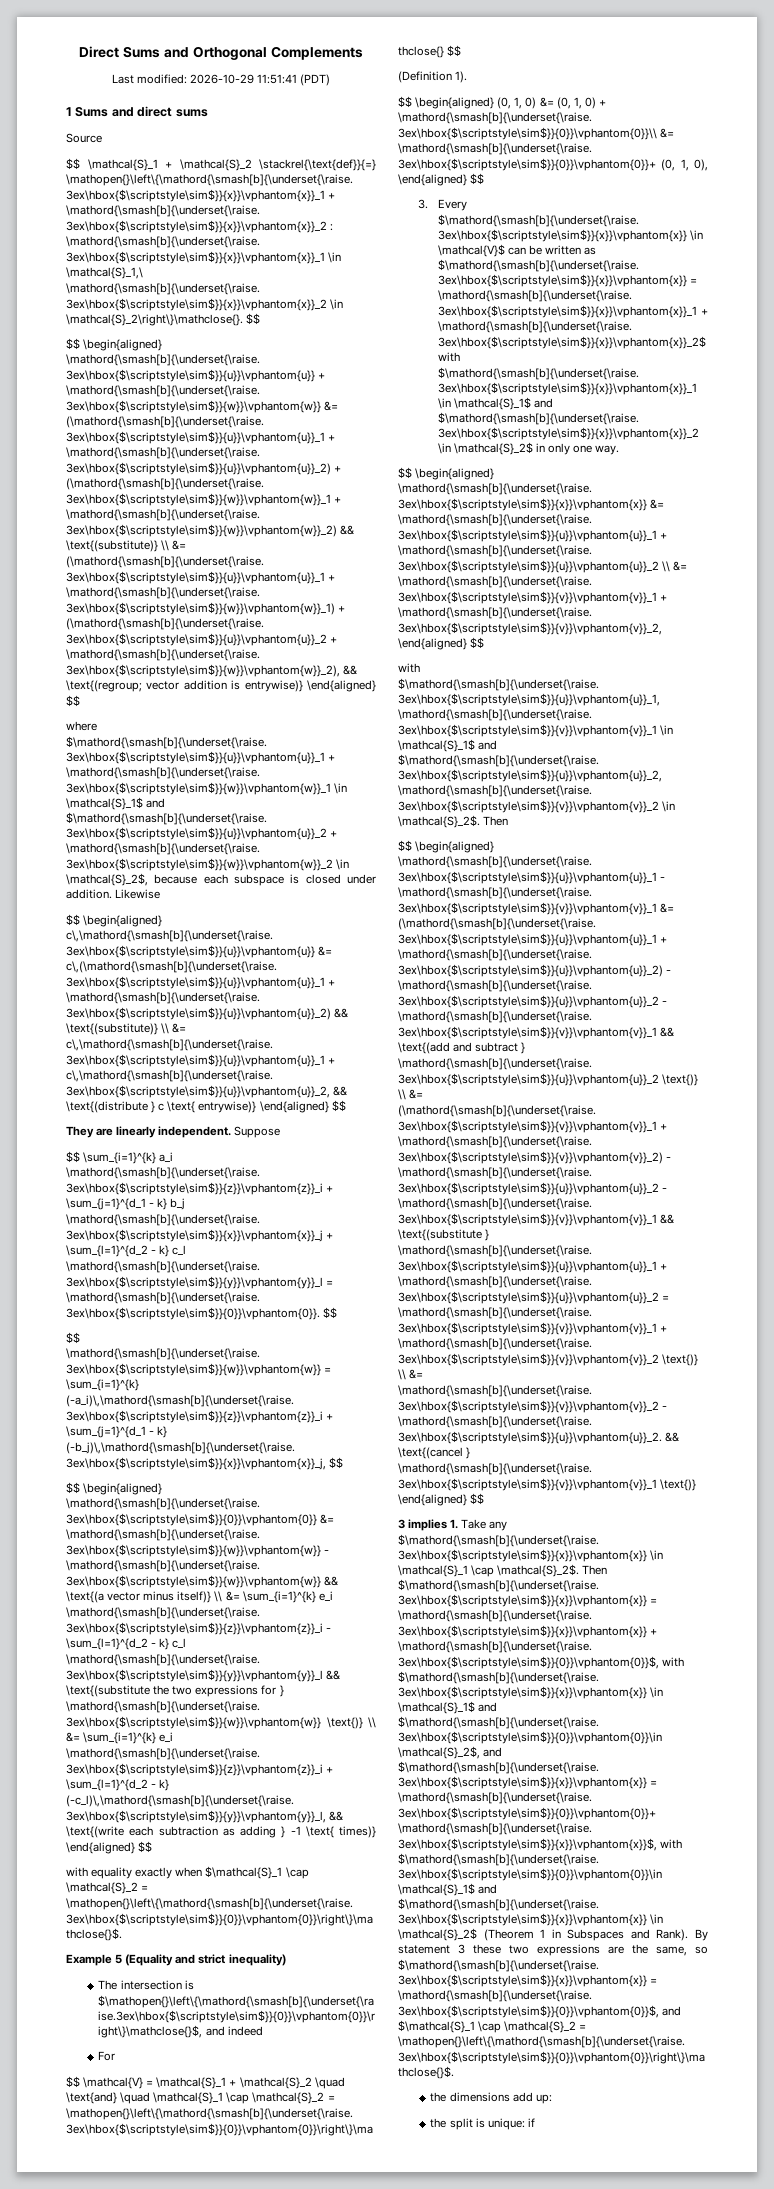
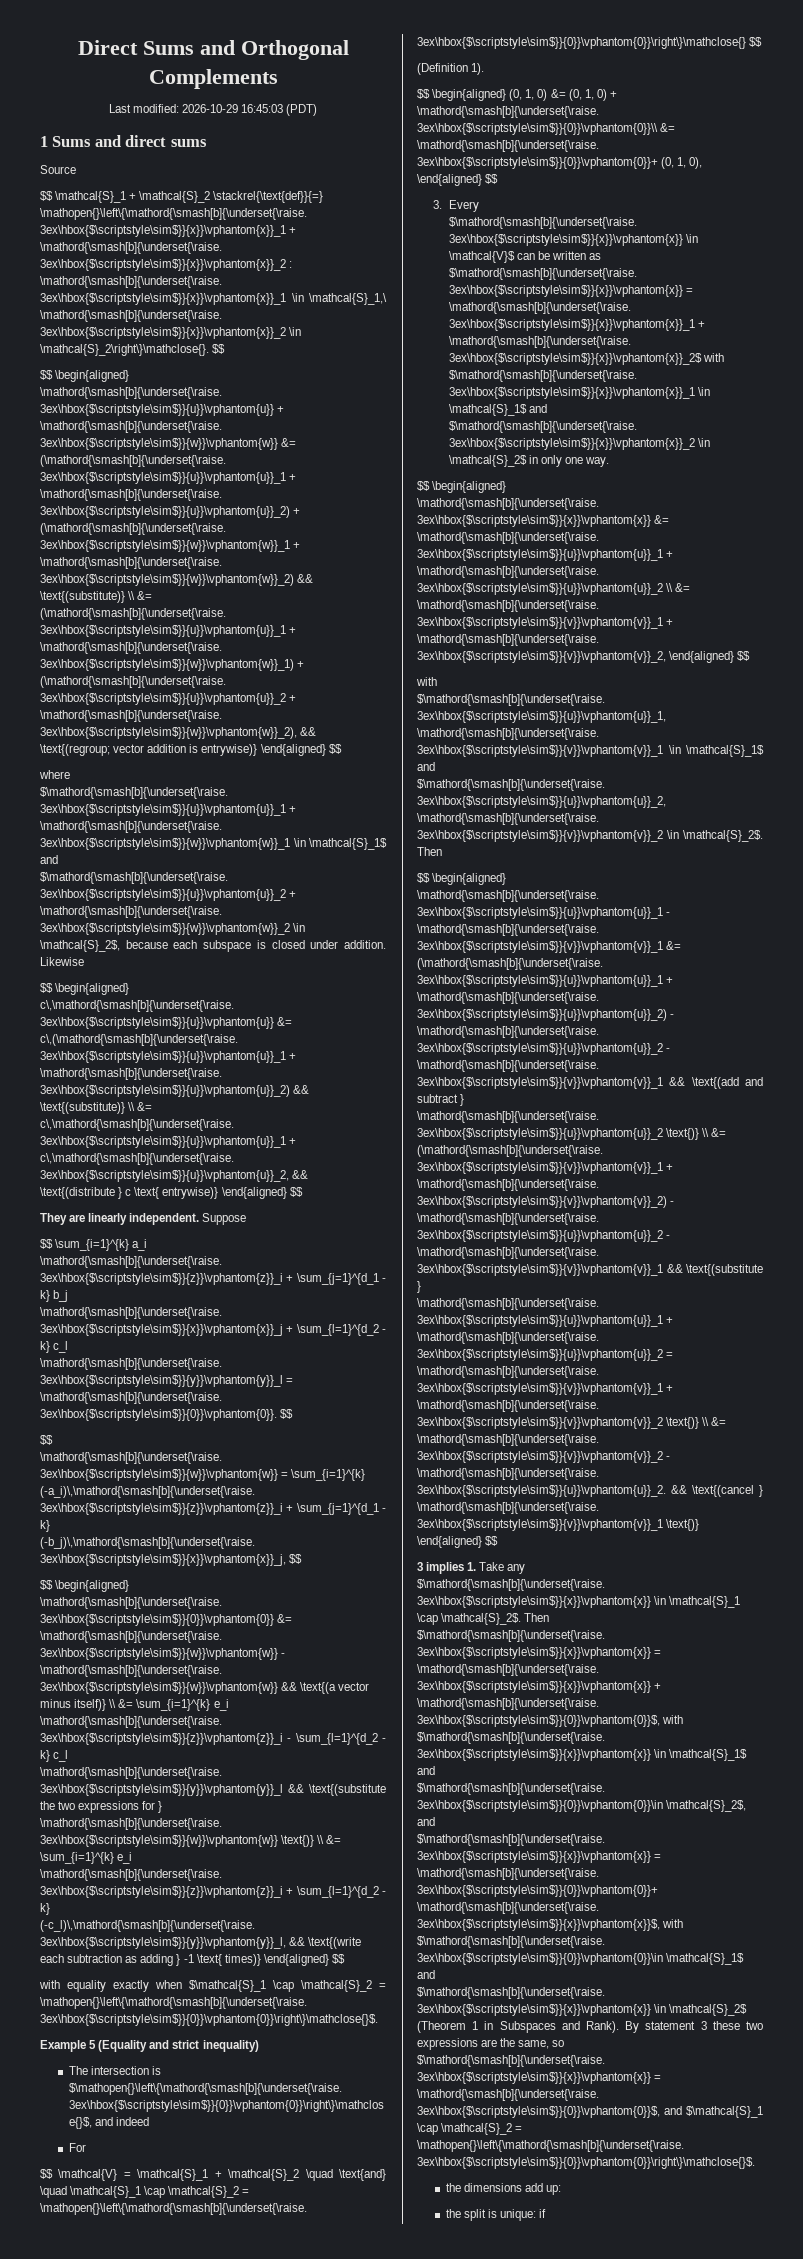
- Last modified: 2026-10-29 11:51:41 (PDT)
+ Last modified: 2026-10-29 16:45:03 (PDT)

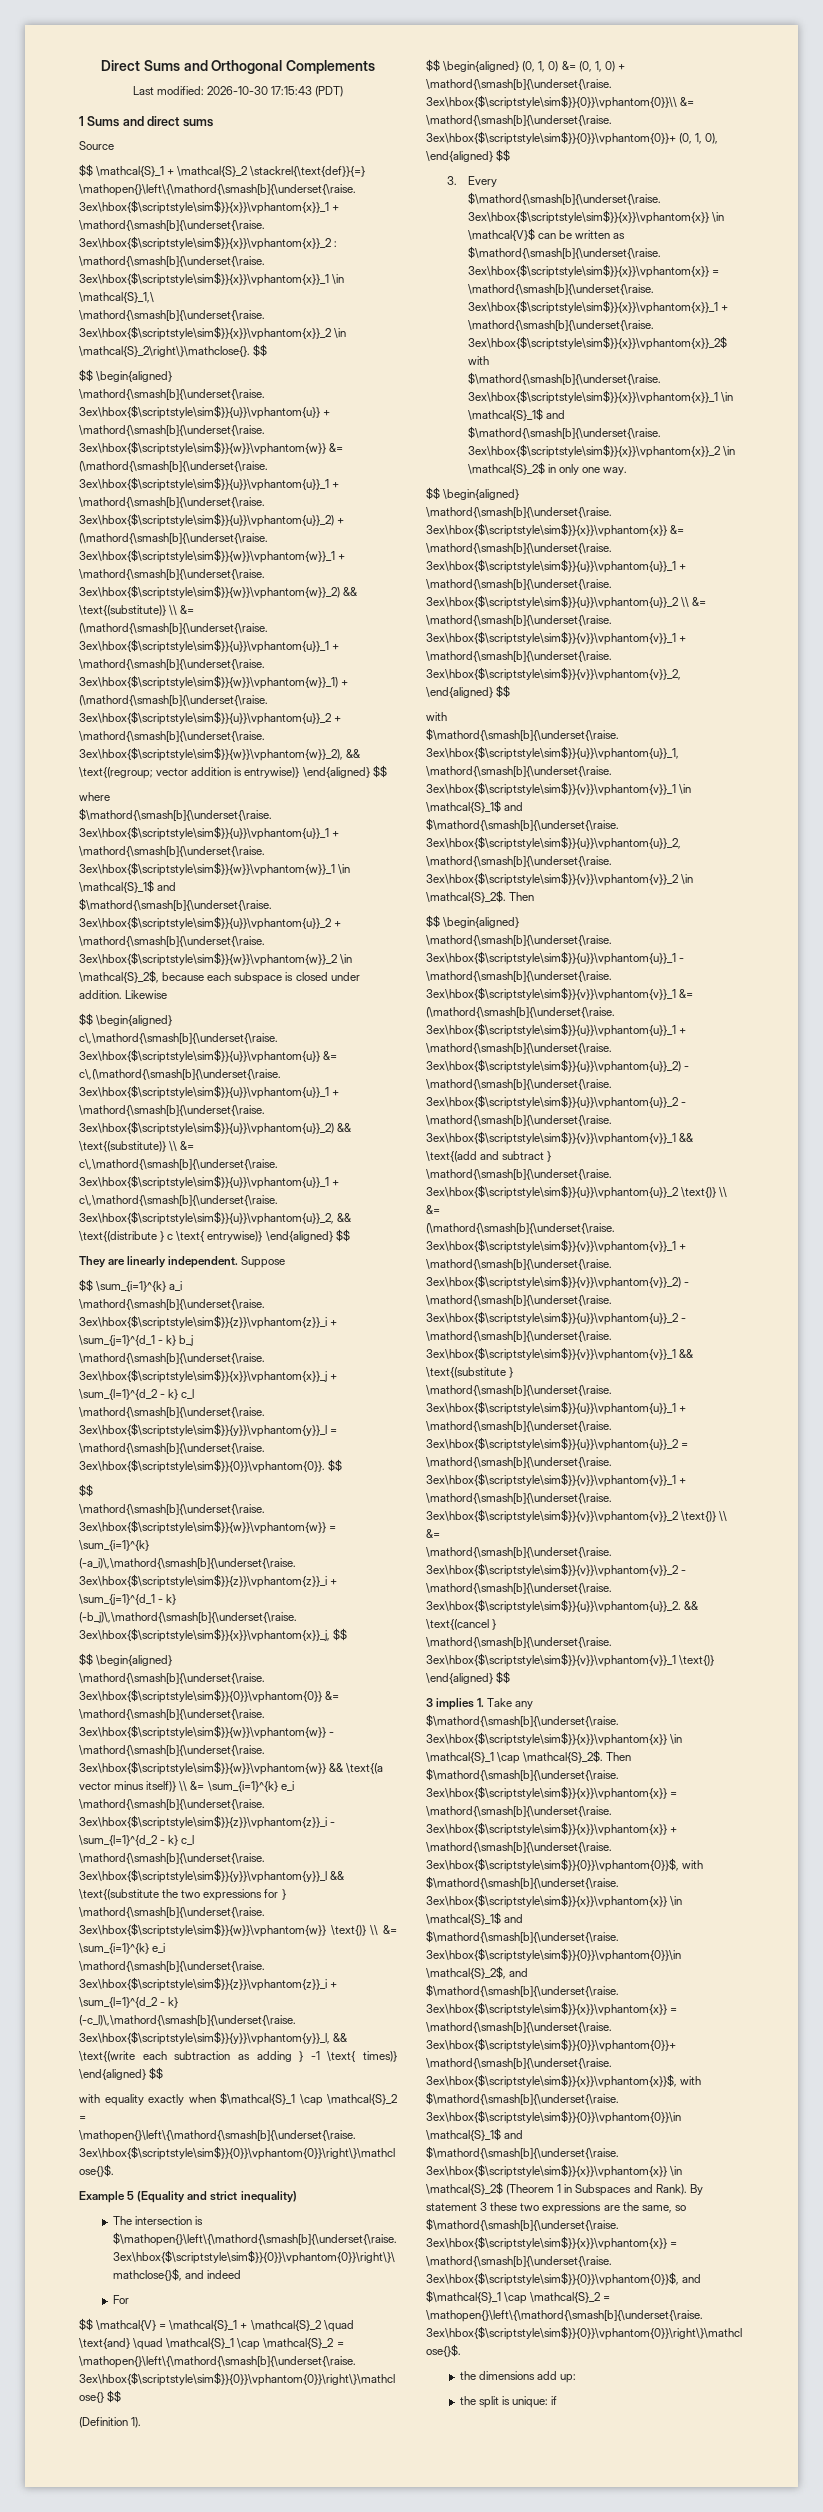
- Last modified: 2026-10-29 16:45:03 (PDT)
+ Last modified: 2026-10-30 17:15:43 (PDT)

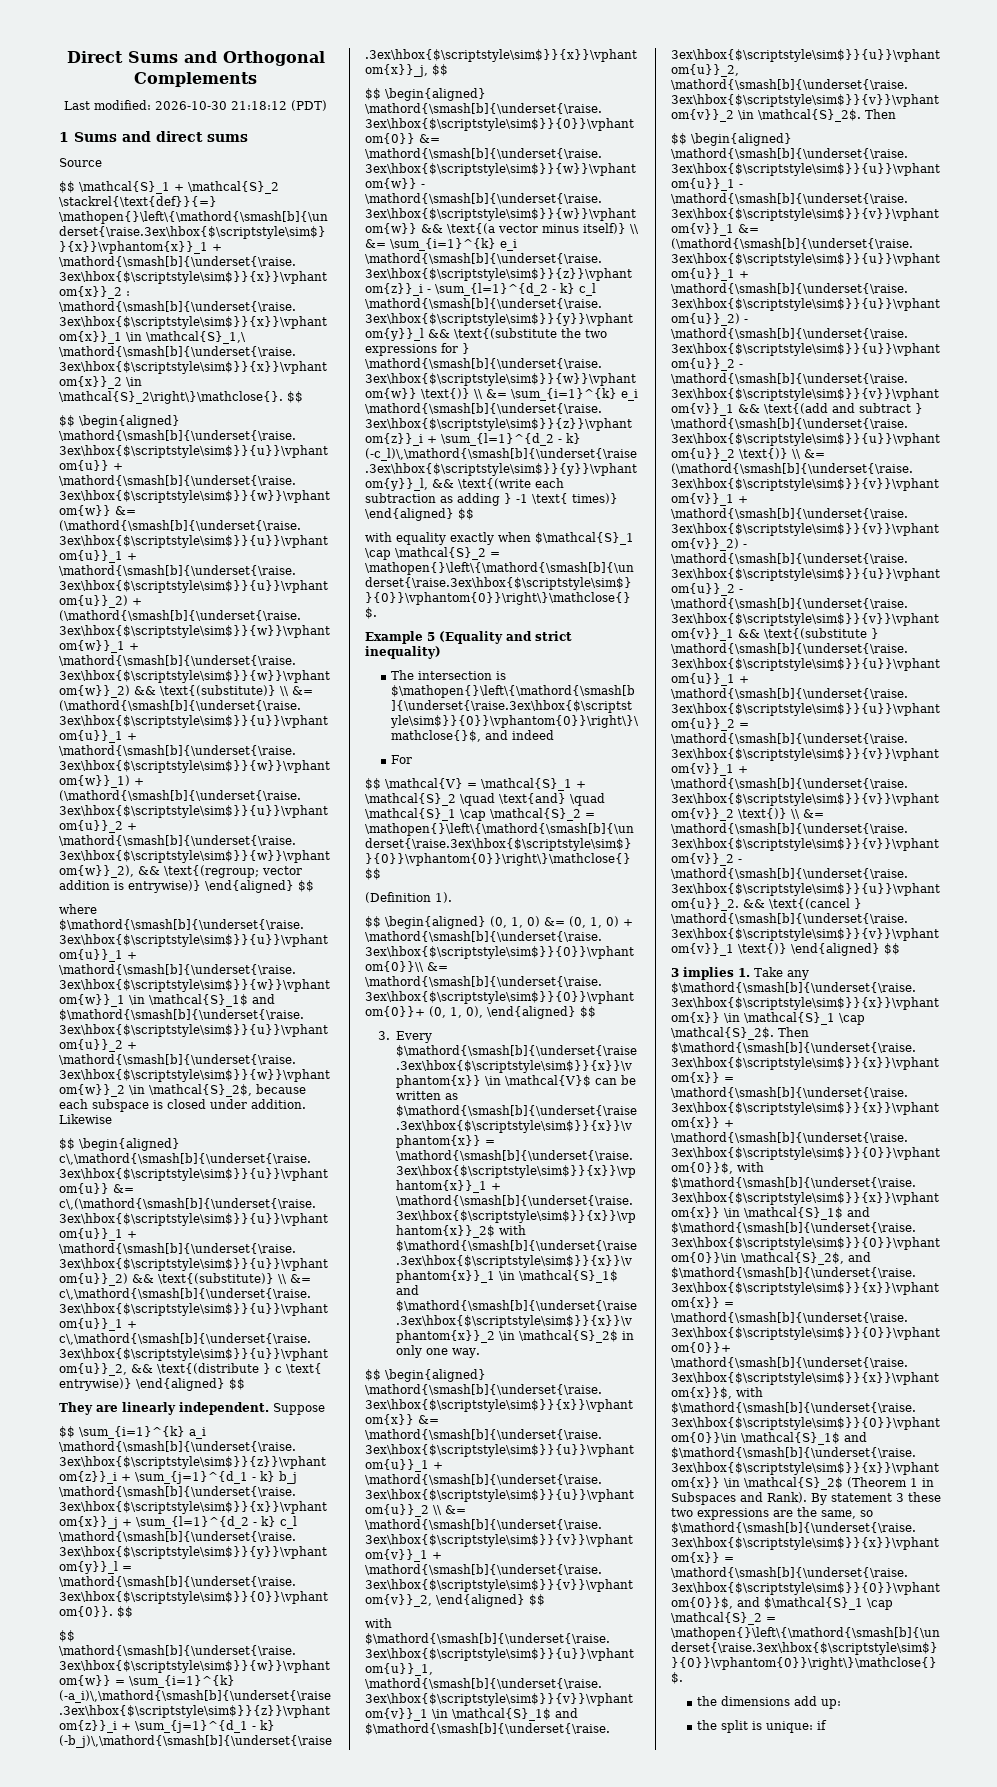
- Last modified: 2026-10-30 17:15:43 (PDT)
+ Last modified: 2026-10-30 21:18:12 (PDT)

